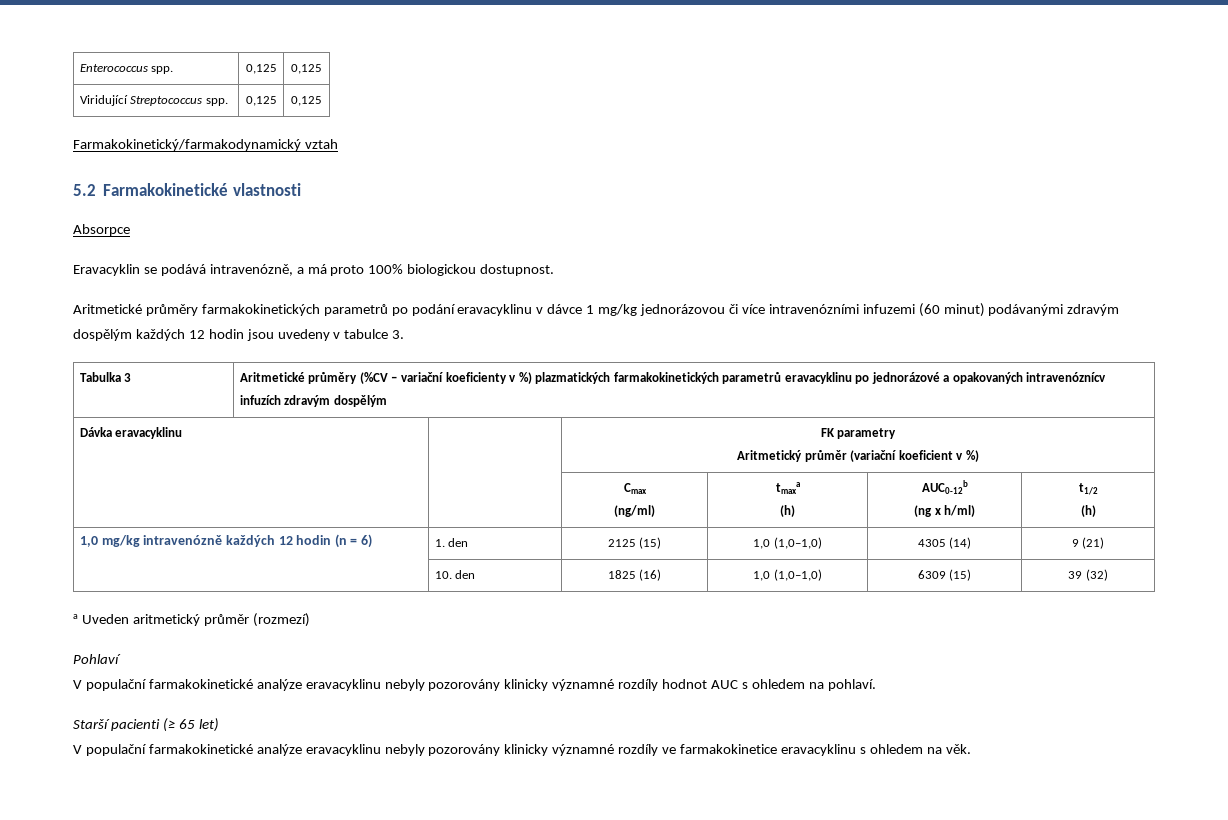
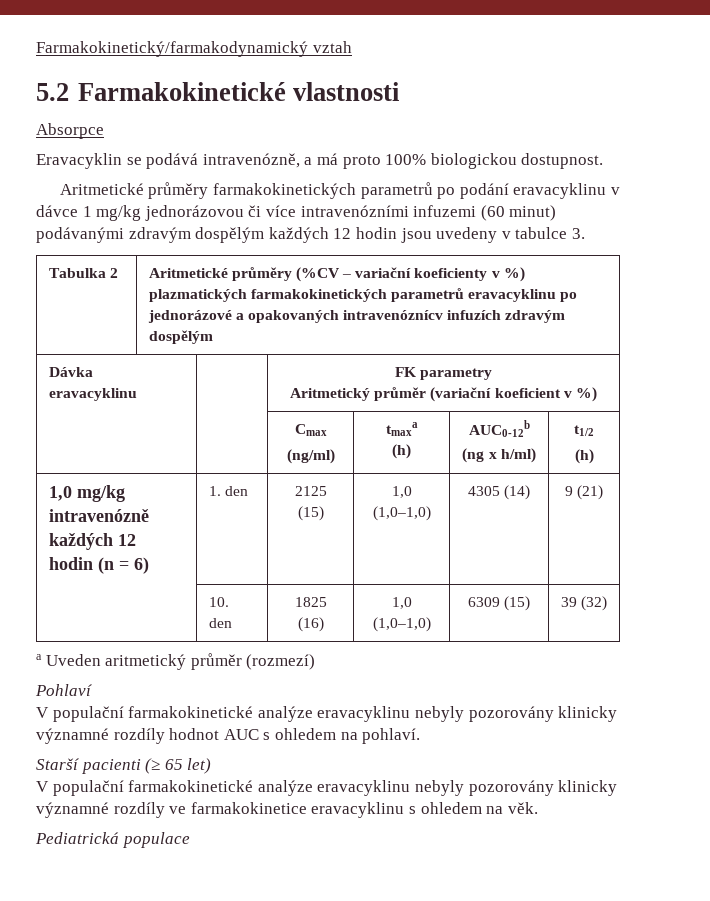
- Enterococcus spp. | 0,125 | 0,125
- Viridující Streptococcus spp. | 0,125 | 0,125
- Tabulka 3 | Aritmetické průměry (%CV – variační koeficienty v %) plazmatických farmakokinetických parametrů eravacyklinu po jednorázové a opakovaných intravenóznícv infuzích zdravým dospělým
+ Tabulka 2 | Aritmetické průměry (%CV – variační koeficienty v %) plazmatických farmakokinetických parametrů eravacyklinu po jednorázové a opakovaných intravenóznícv infuzích zdravým dospělým
+ Pediatrická populace

